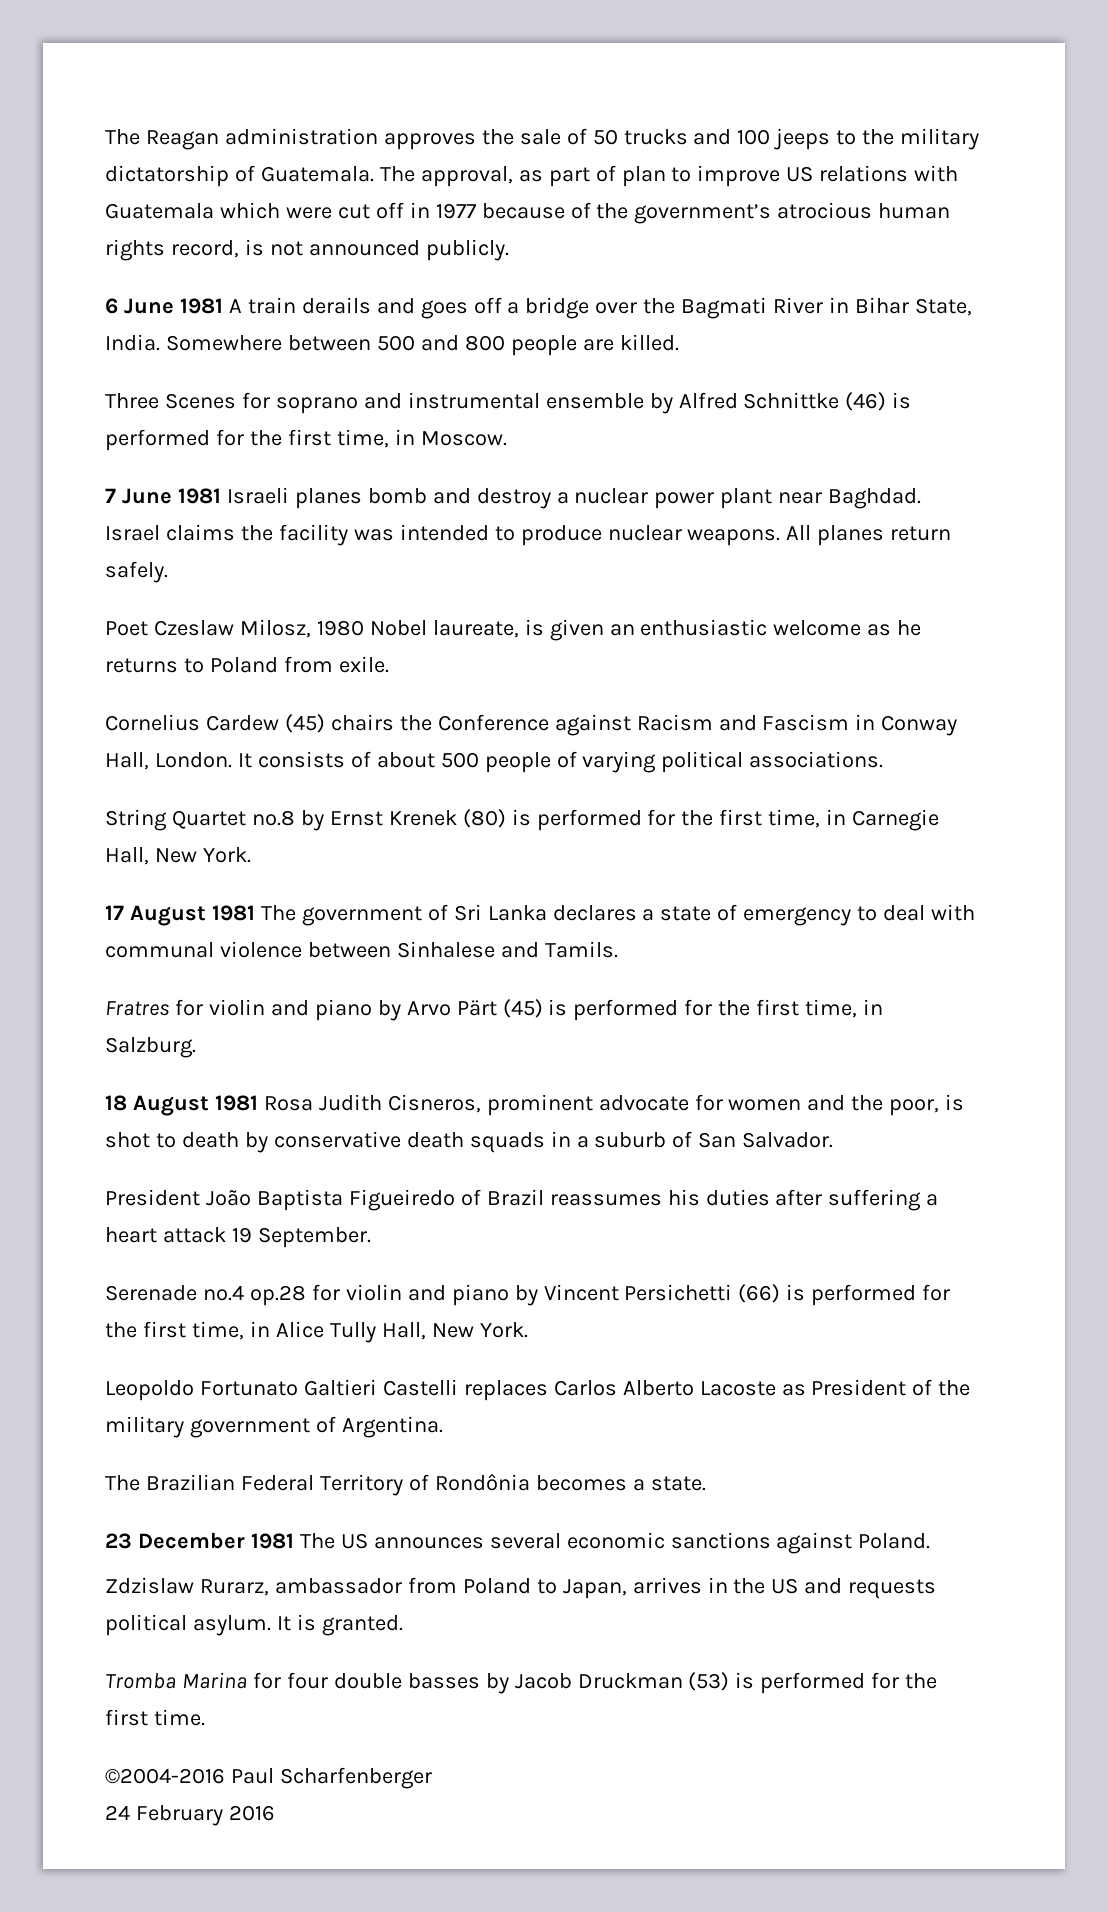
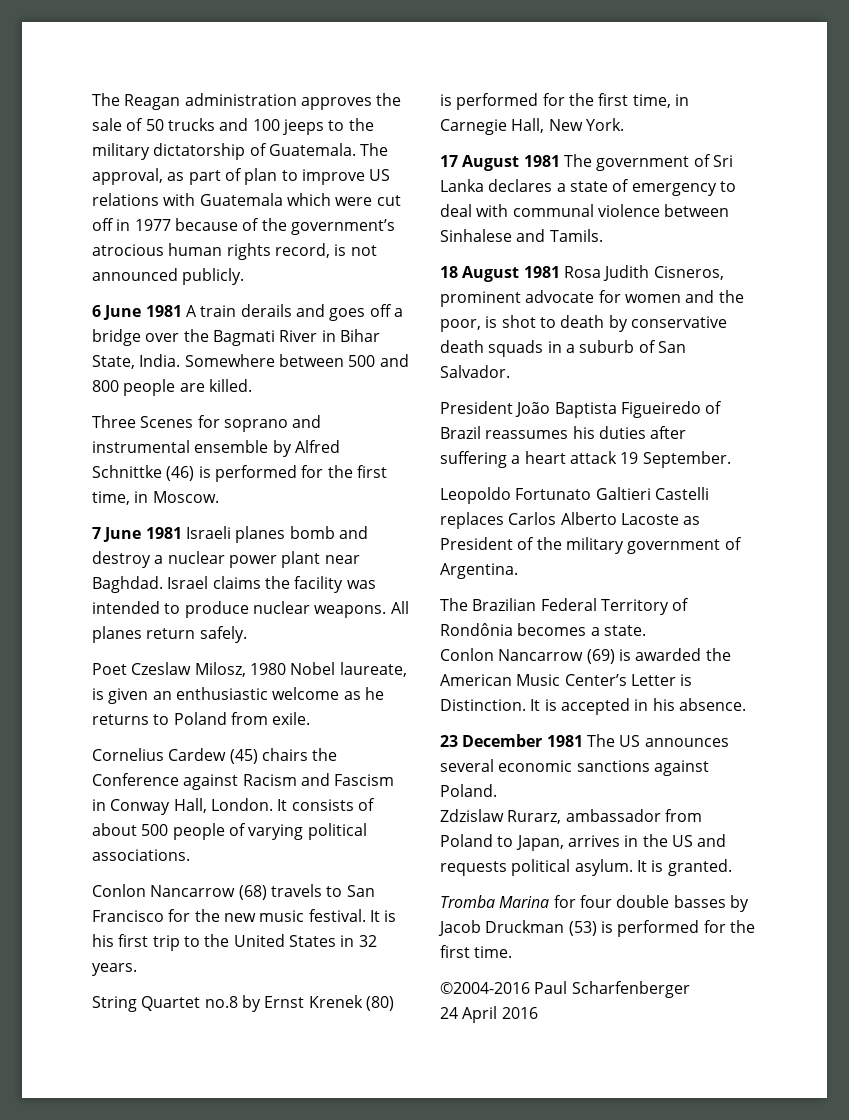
+ Conlon Nancarrow (68) travels to San Francisco for the new music festival. It is his first trip to the United States in 32 years.
- Fratres for violin and piano by Arvo Pärt (45) is performed for the first time, in Salzburg.
- Serenade no.4 op.28 for violin and piano by Vincent Persichetti (66) is performed for the first time, in Alice Tully Hall, New York.
+ Conlon Nancarrow (69) is awarded the American Music Center’s Letter is Distinction. It is accepted in his absence.
- 24 February 2016
+ 24 April 2016

